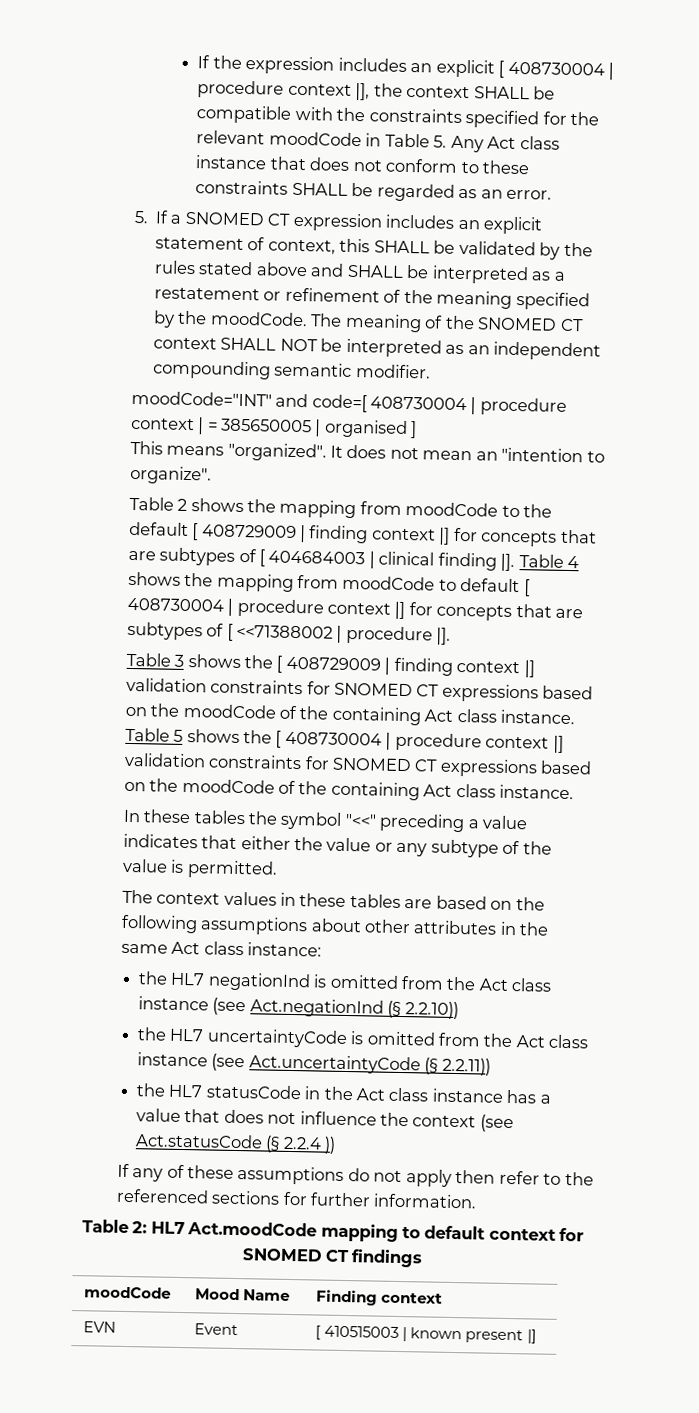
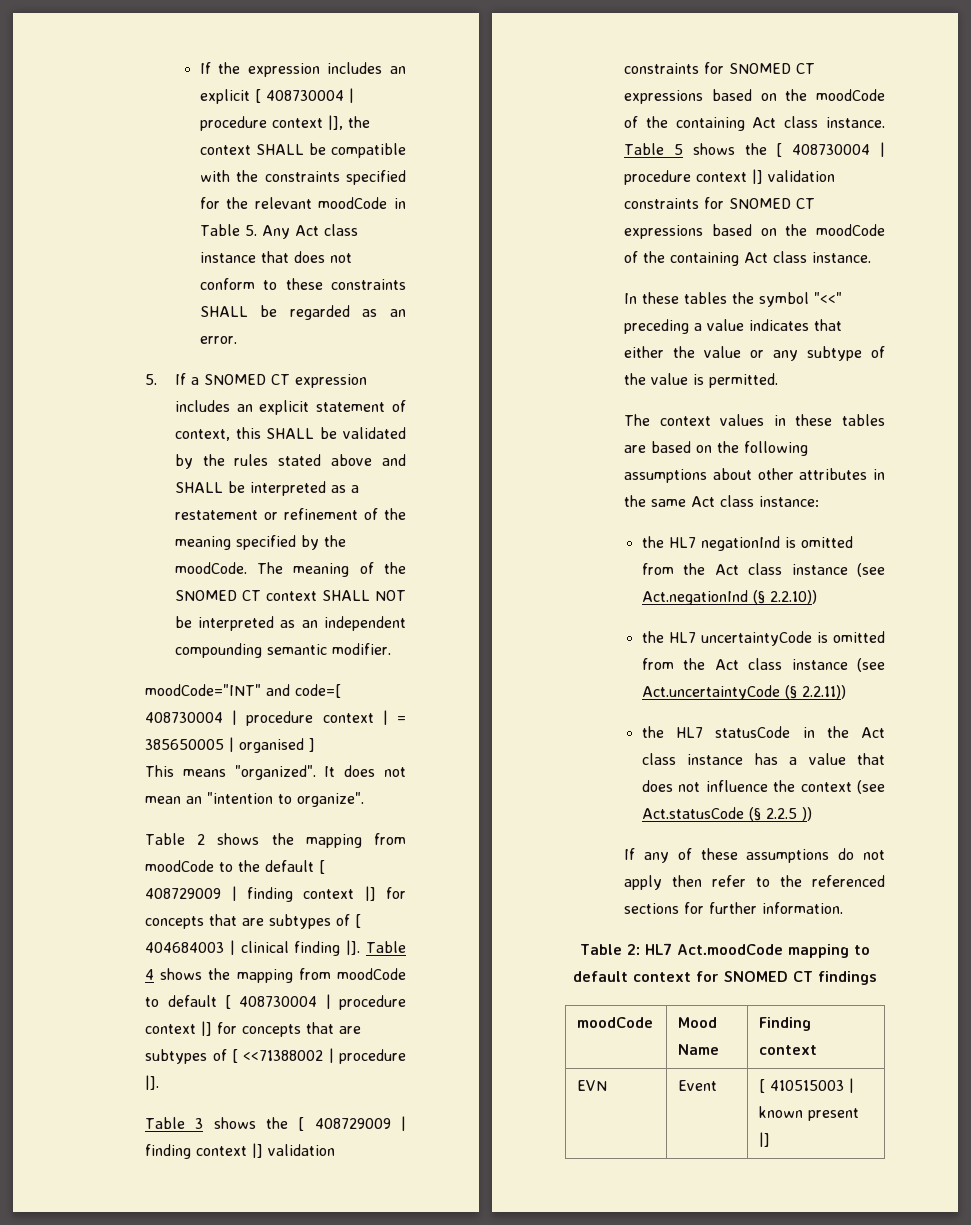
- the HL7 statusCode in the Act class instance has a value that does not influence the context (see Act.statusCode (§ 2.2.4 ))
+ the HL7 statusCode in the Act class instance has a value that does not influence the context (see Act.statusCode (§ 2.2.5 ))

